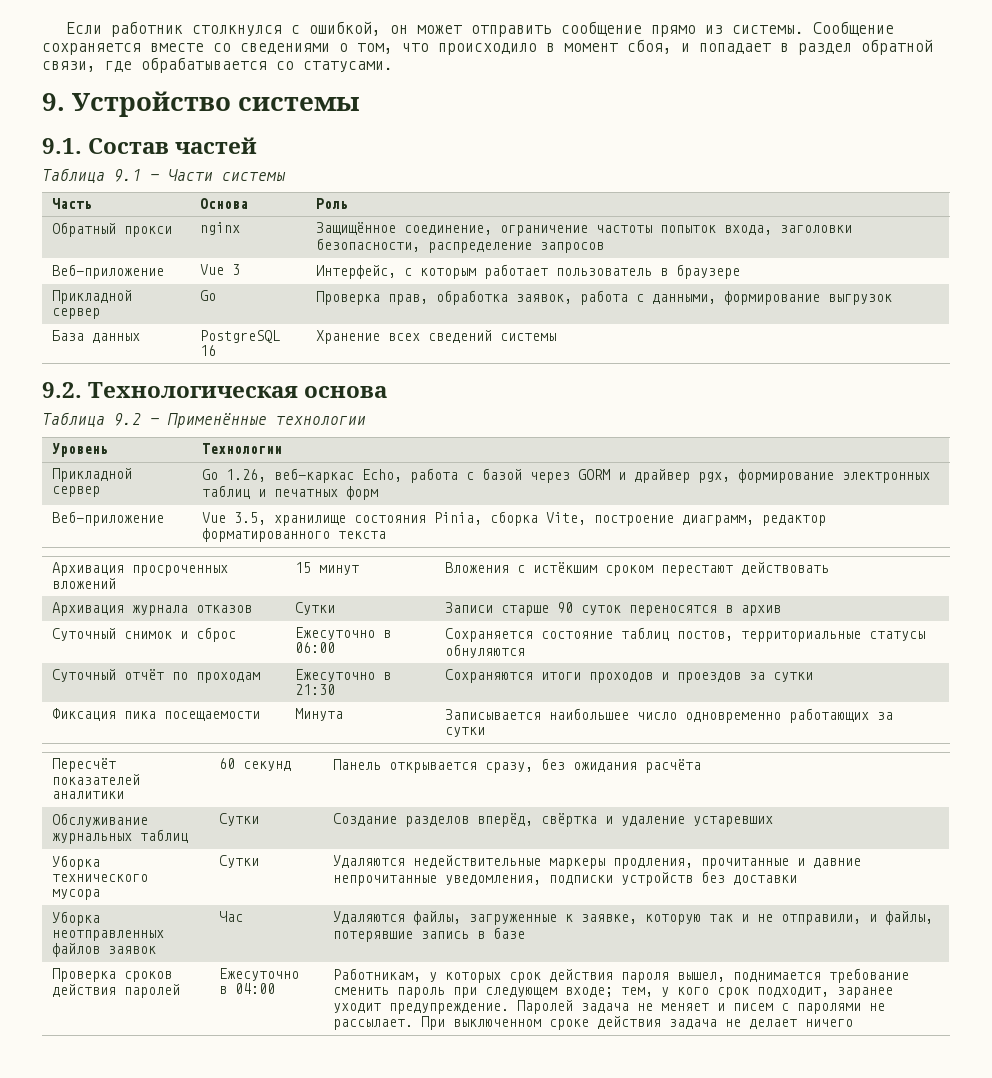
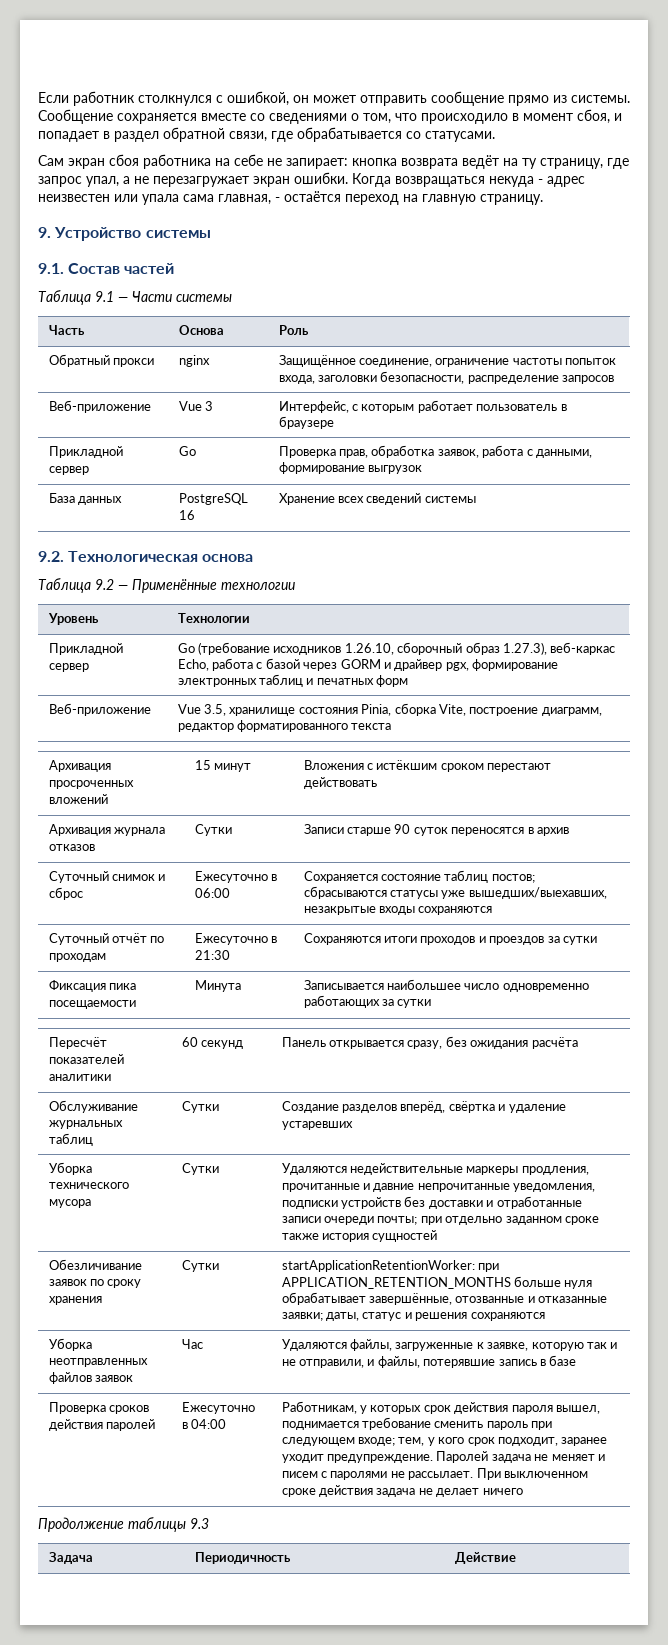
+ Сам экран сбоя работника на себе не запирает: кнопка возврата ведёт на ту страницу, где запрос упал, а не перезагружает экран ошибки. Когда возвращаться некуда - адрес неизвестен или упала сама главная, - остаётся переход на главную страницу.
- Прикладной сервер | Go 1.26, веб-каркас Echo, работа с базой через GORM и драйвер pgx, формирование электронных таблиц и печатных форм
+ Прикладной сервер | Go (требование исходников 1.26.10, сборочный образ 1.27.3), веб-каркас Echo, работа с базой через GORM и драйвер pgx, формирование электронных таблиц и печатных форм
- Суточный снимок и сброс | Ежесуточно в 06:00 | Сохраняется состояние таблиц постов, территориальные статусы обнуляются
+ Суточный снимок и сброс | Ежесуточно в 06:00 | Сохраняется состояние таблиц постов; сбрасываются статусы уже вышедших/выехавших, незакрытые входы сохраняются
- Уборка технического мусора | Сутки | Удаляются недействительные маркеры продления, прочитанные и давние непрочитанные уведомления, подписки устройств без доставки
+ Уборка технического мусора | Сутки | Удаляются недействительные маркеры продления, прочитанные и давние непрочитанные уведомления, подписки устройств без доставки и отработанные записи очереди почты; при отдельно заданном сроке также история сущностей
+ Обезличивание заявок по сроку хранения | Сутки | startApplicationRetentionWorker: при APPLICATION_RETENTION_MONTHS больше нуля обрабатывает завершённые, отозванные и отказанные заявки; даты, статус и решения сохраняются
+ Продолжение таблицы 9.3
+ Задача | Периодичность | Действие

